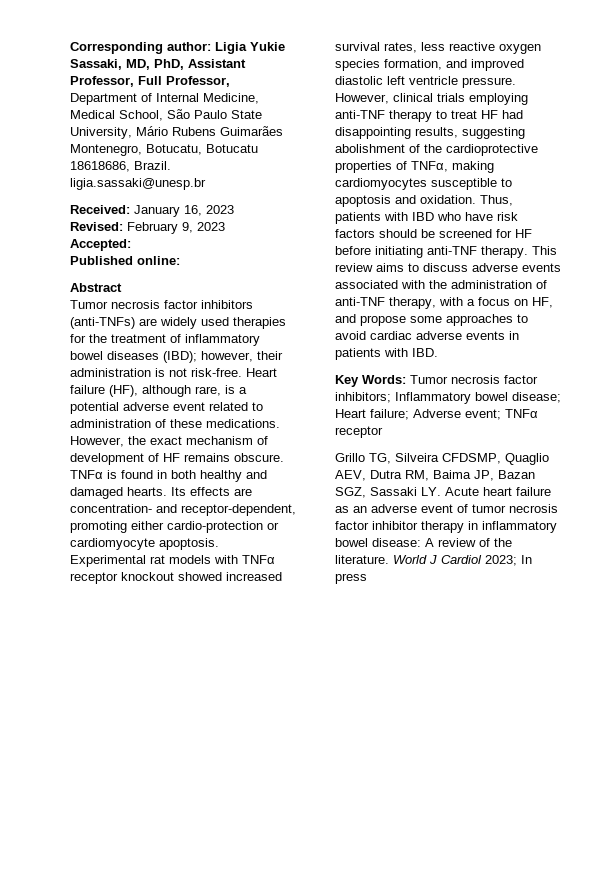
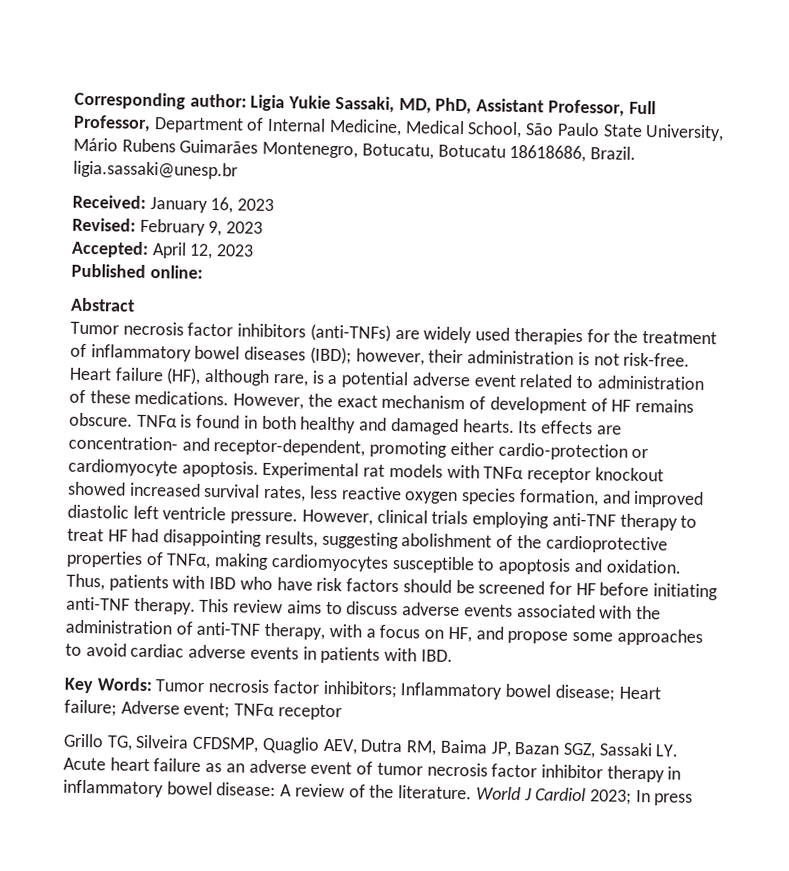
- Accepted:
+ Accepted: April 12, 2023

